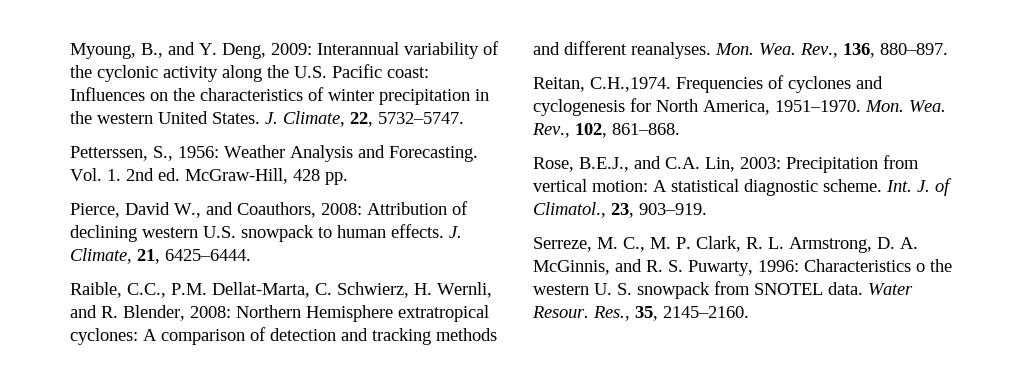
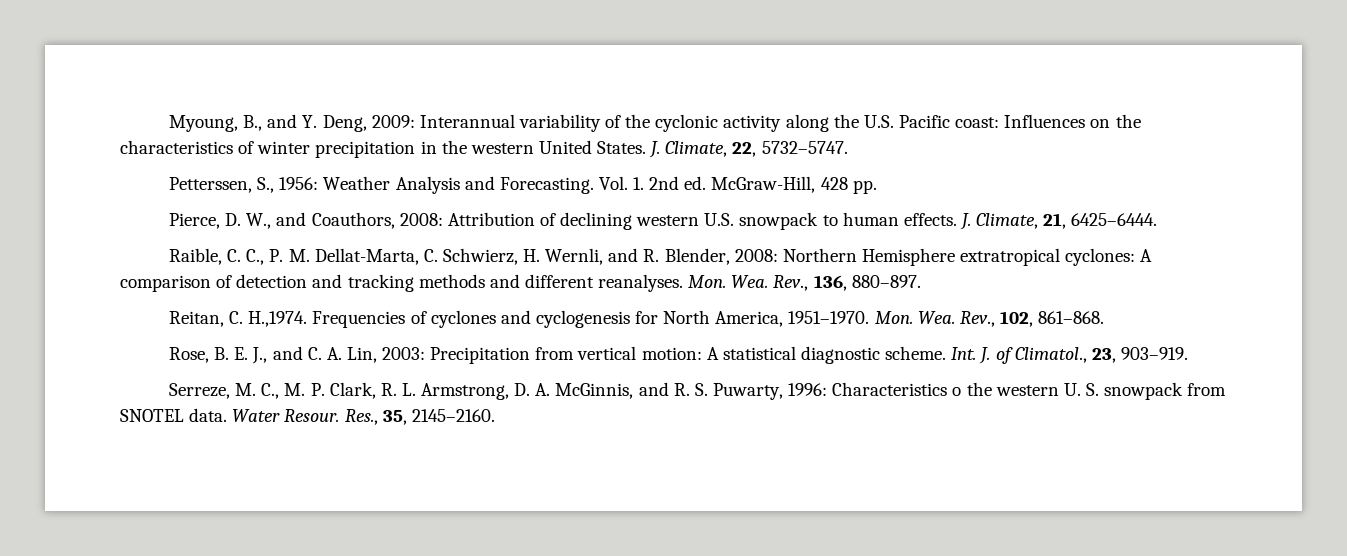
- Pierce, David W., and Coauthors, 2008: Attribution of declining western U.S. snowpack to human effects.
+ Pierce, D. W., and Coauthors, 2008: Attribution of declining western U.S. snowpack to human effects.
- Raible, C.C., P.M. Dellat-Marta, C. Schwierz, H. Wernli, and R. Blender, 2008: Northern Hemisphere extratropical cyclones: A comparison of detection and tracking methods and different reanalyses.
+ Raible, C. C., P. M. Dellat-Marta, C. Schwierz, H. Wernli, and R. Blender, 2008: Northern Hemisphere extratropical cyclones: A comparison of detection and tracking methods and different reanalyses.
- Reitan, C.H.,1974. Frequencies of cyclones and cyclogenesis for North America, 1951–1970.
+ Reitan, C. H.,1974. Frequencies of cyclones and cyclogenesis for North America, 1951–1970.
- Rose, B.E.J., and C.A. Lin, 2003: Precipitation from vertical motion: A statistical diagnostic scheme.
+ Rose, B. E. J., and C. A. Lin, 2003: Precipitation from vertical motion: A statistical diagnostic scheme.

